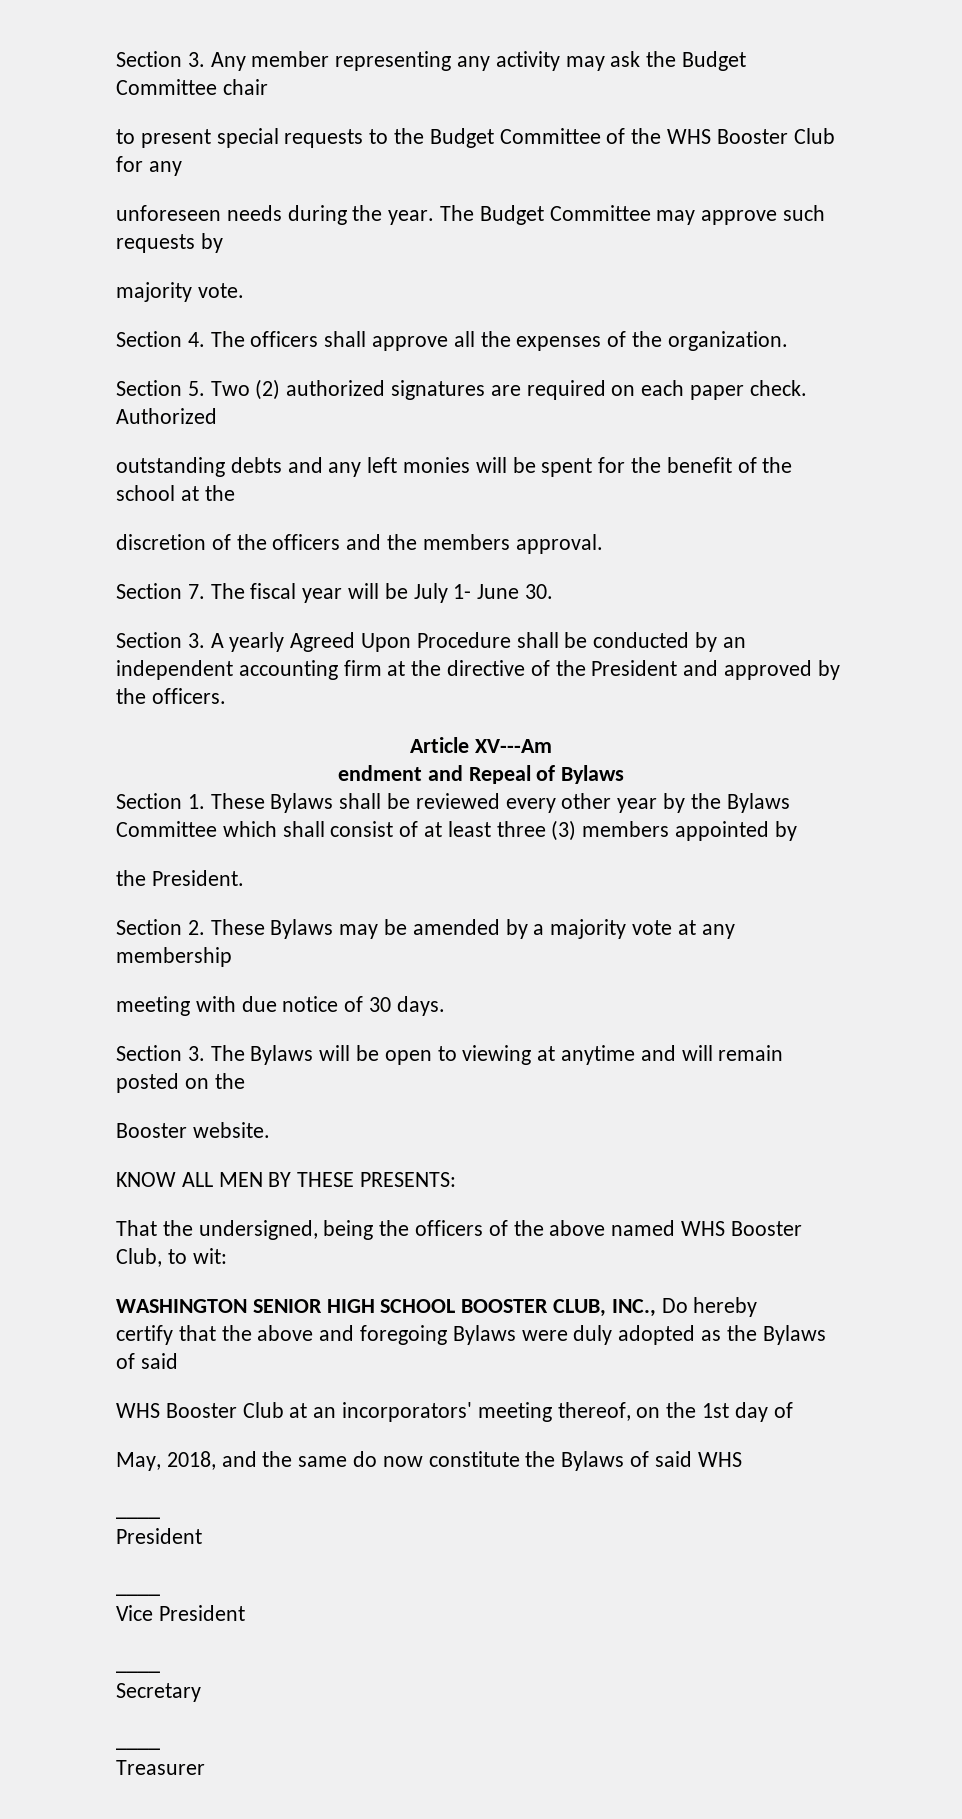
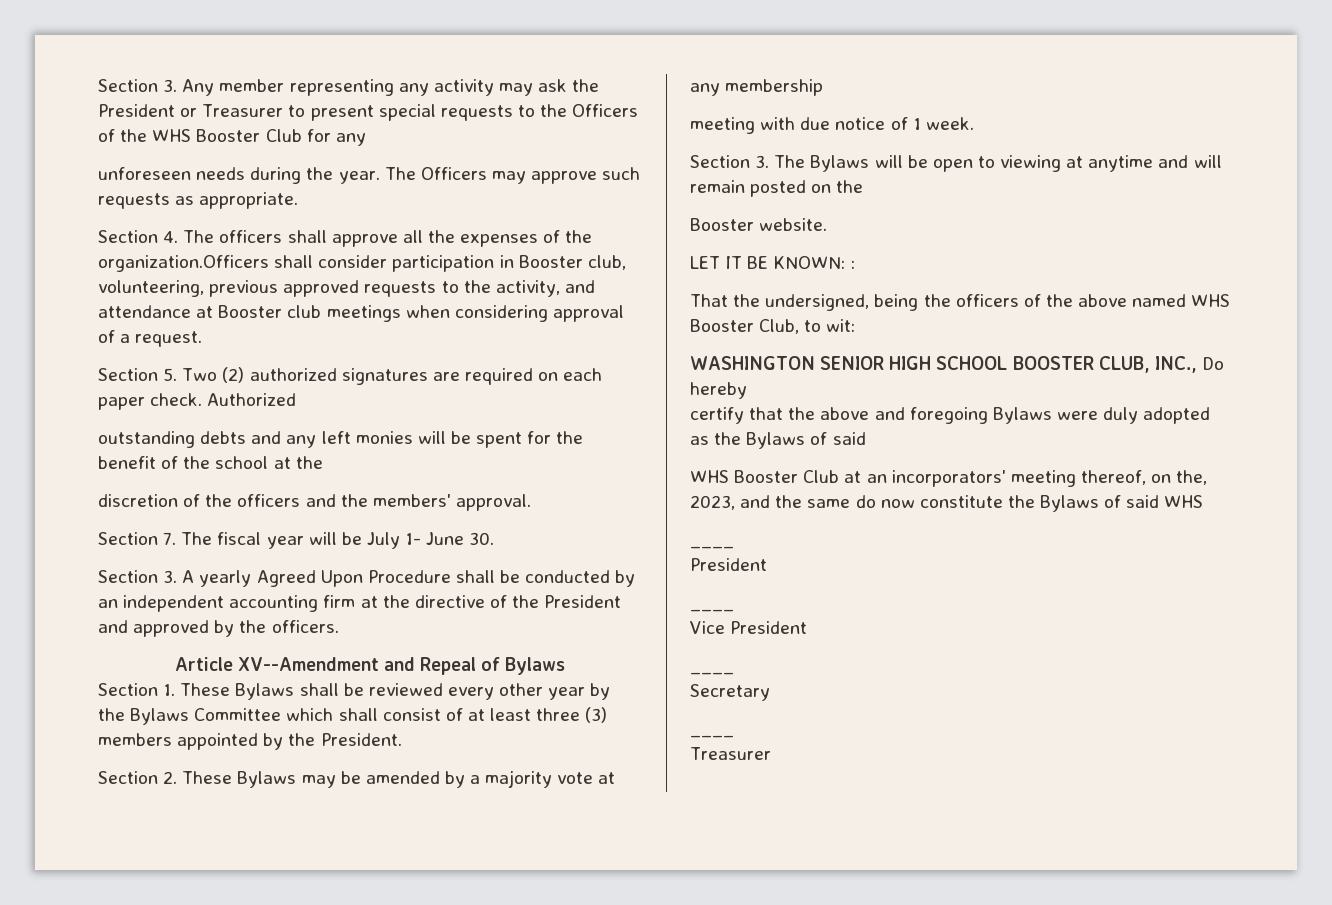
- Section 3. Any member representing any activity may ask the Budget Committee chair
- to present special requests to the Budget Committee of the WHS Booster Club for any
+ Section 3. Any member representing any activity may ask the President or Treasurer to present special requests to the Officers of the WHS Booster Club for any
- The Budget Committee may approve such requests by
- majority vote.
+ The Officers may approve such requests as appropriate.
- Section 4. The officers shall approve all the expenses of the organization.
+ Section 4. The officers shall approve all the expenses of the organization.Officers shall consider participation in Booster club, volunteering, previous approved requests to the activity, and attendance at Booster club meetings when considering approval of a request.
- discretion of the officers and the members approval.
+ discretion of the officers and the members' approval.
- Article XV---Am
- endment and Repeal of Bylaws
+ Article XV--Amendment and Repeal of Bylaws
- Section 1. These Bylaws shall be reviewed every other year by the Bylaws Committee which shall consist of at least three (3) members appointed by
- the President.
+ Section 1. These Bylaws shall be reviewed every other year by the Bylaws Committee which shall consist of at least three (3) members appointed by the President.
- meeting with due notice of 30 days.
+ meeting with due notice of 1 week.
- KNOW ALL MEN BY THESE PRESENTS:
+ LET IT BE KNOWN: :
- WHS Booster Club at an incorporators' meeting thereof, on the 1st day of
- May, 2018, and the same do now constitute the Bylaws of said WHS
+ WHS Booster Club at an incorporators' meeting thereof, on the, 2023, and the same do now constitute the Bylaws of said WHS

